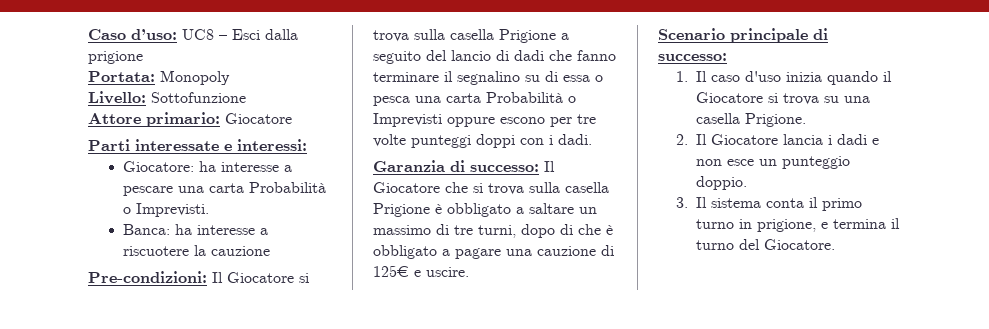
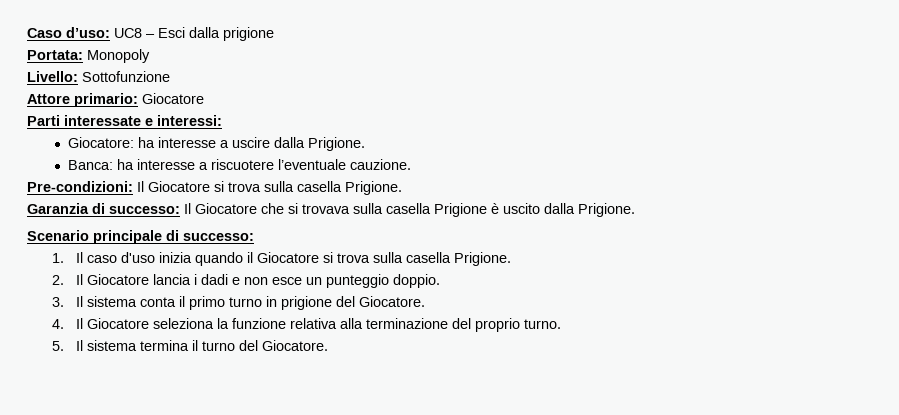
- Giocatore: ha interesse a pescare una carta Probabilità o Imprevisti.
+ Giocatore: ha interesse a uscire dalla Prigione.
- Banca: ha interesse a riscuotere la cauzione
+ Banca: ha interesse a riscuotere l’eventuale cauzione.
- Pre-condizioni: Il Giocatore si trova sulla casella Prigione a seguito del lancio di dadi che fanno terminare il segnalino su di essa o pesca una carta Probabilità o Imprevisti oppure escono per tre volte punteggi doppi con i dadi.
+ Pre-condizioni: Il Giocatore si trova sulla casella Prigione.
- Garanzia di successo: Il Giocatore che si trova sulla casella Prigione è obbligato a saltare un massimo di tre turni, dopo di che è obbligato a pagare una cauzione di 125€ e uscire.
+ Garanzia di successo: Il Giocatore che si trovava sulla casella Prigione è uscito dalla Prigione.
- 1. Il caso d'uso inizia quando il Giocatore si trova su una casella Prigione.
+ 1. Il caso d'uso inizia quando il Giocatore si trova sulla casella Prigione.
- 3. Il sistema conta il primo turno in prigione, e termina il turno del Giocatore.
+ 3. Il sistema conta il primo turno in prigione del Giocatore.
+ 4. Il Giocatore seleziona la funzione relativa alla terminazione del proprio turno.
+ 5. Il sistema termina il turno del Giocatore.

